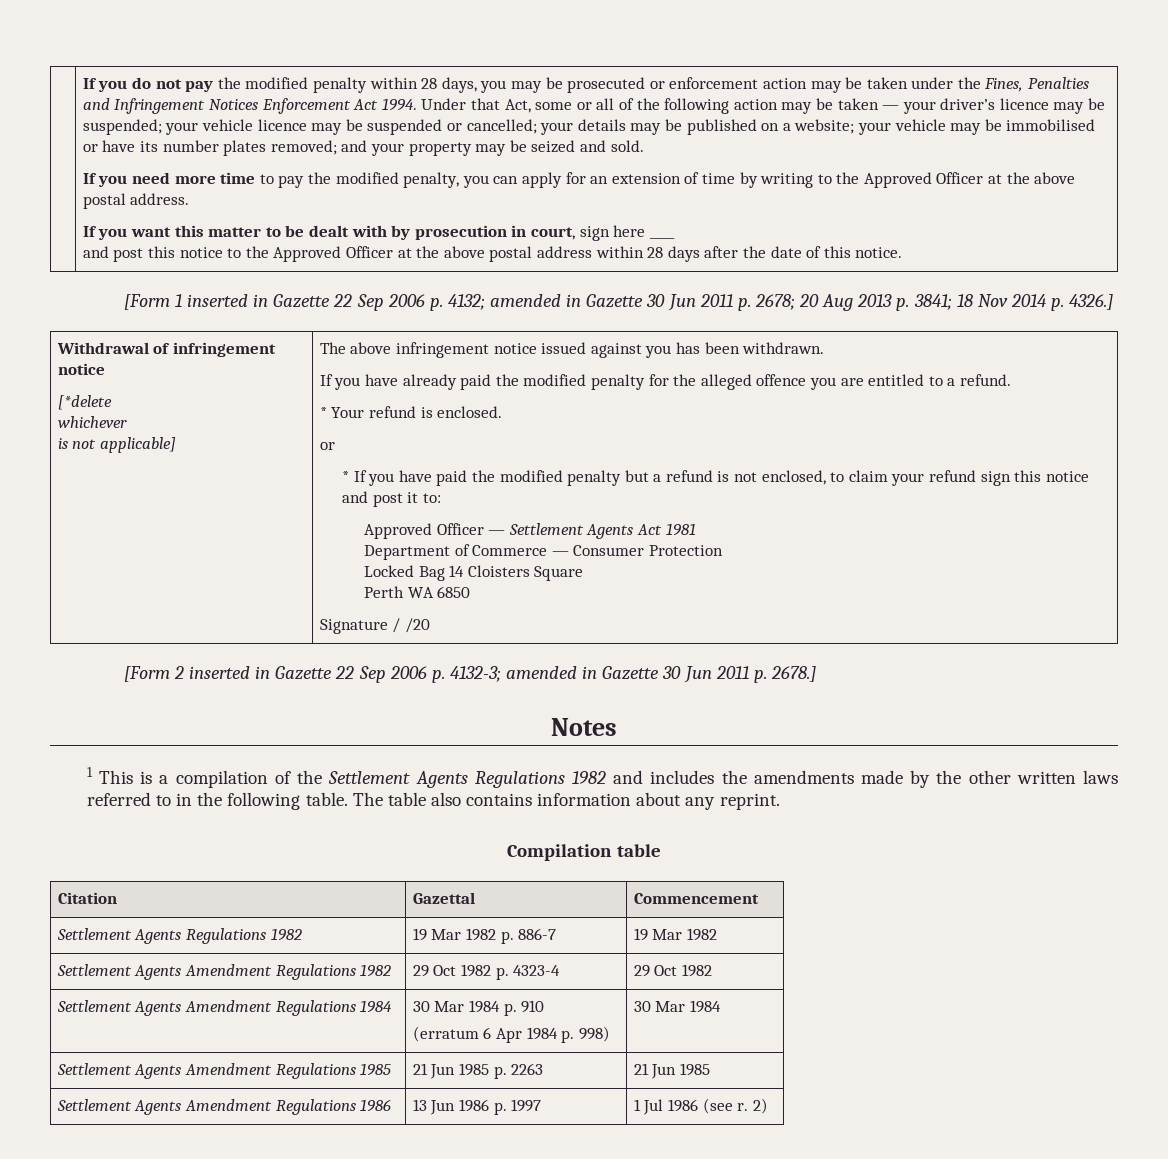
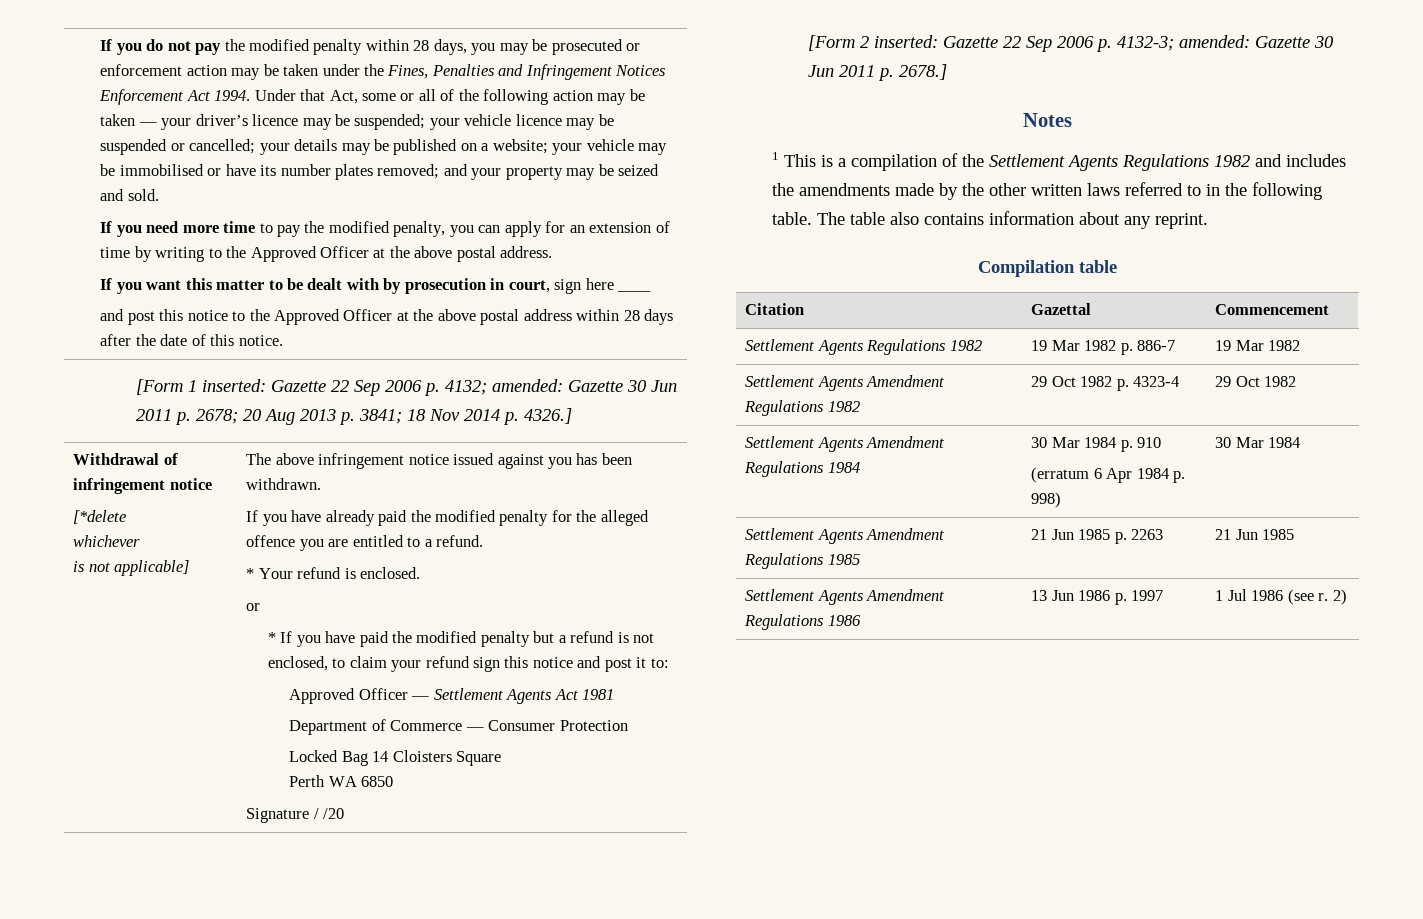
- [Form 1 inserted in Gazette 22 Sep 2006 p. 4132; amended in Gazette 30 Jun 2011 p. 2678; 20 Aug 2013 p. 3841; 18 Nov 2014 p. 4326.]
+ [Form 1 inserted: Gazette 22 Sep 2006 p. 4132; amended: Gazette 30 Jun 2011 p. 2678; 20 Aug 2013 p. 3841; 18 Nov 2014 p. 4326.]
- [Form 2 inserted in Gazette 22 Sep 2006 p. 4132-3; amended in Gazette 30 Jun 2011 p. 2678.]
+ [Form 2 inserted: Gazette 22 Sep 2006 p. 4132-3; amended: Gazette 30 Jun 2011 p. 2678.]

